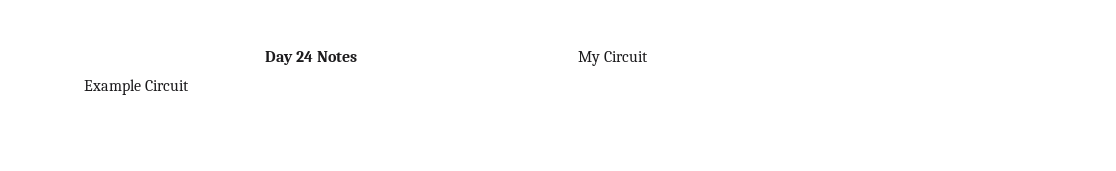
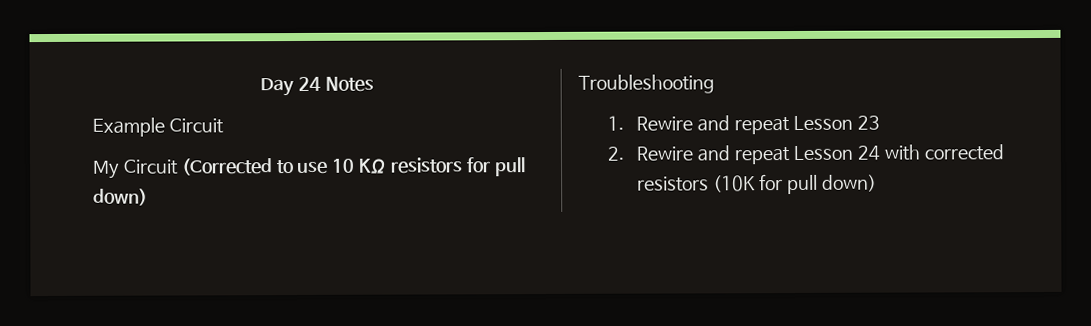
- My Circuit
+ My Circuit (Corrected to use 10 KΩ resistors for pull down)
+ Troubleshooting
+ 1. Rewire and repeat Lesson 23
+ 2. Rewire and repeat Lesson 24 with corrected resistors (10K for pull down)

